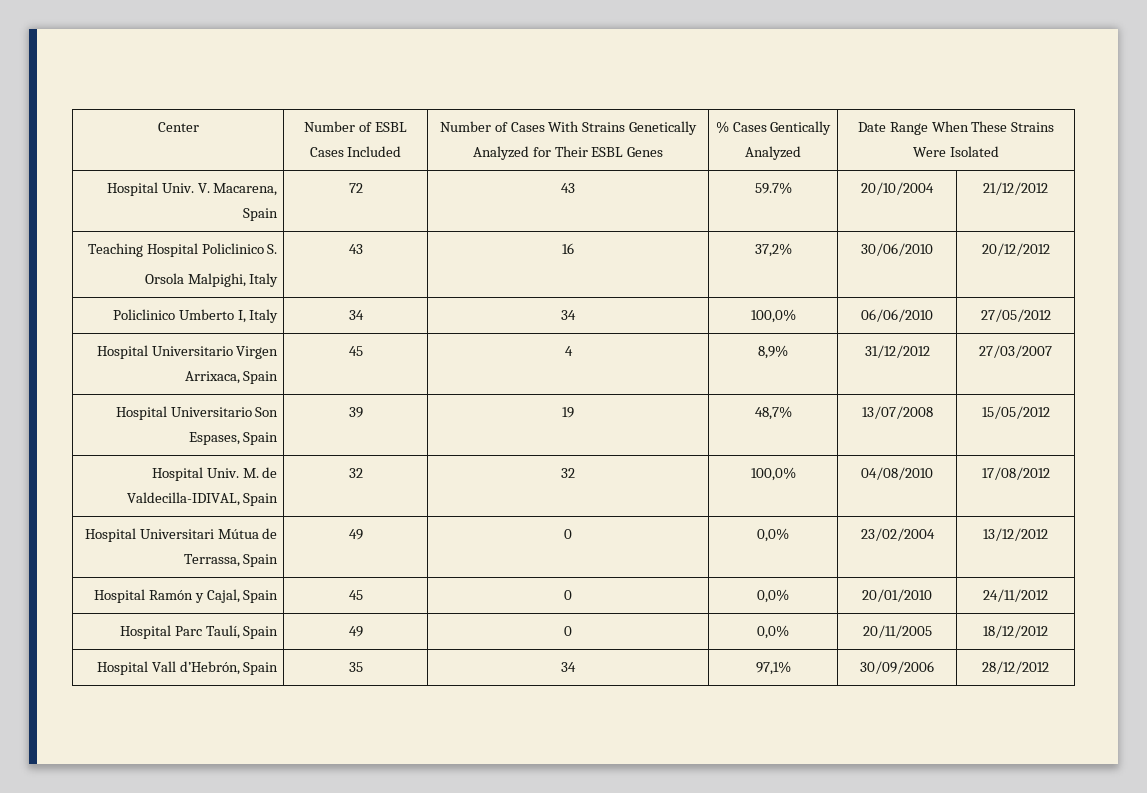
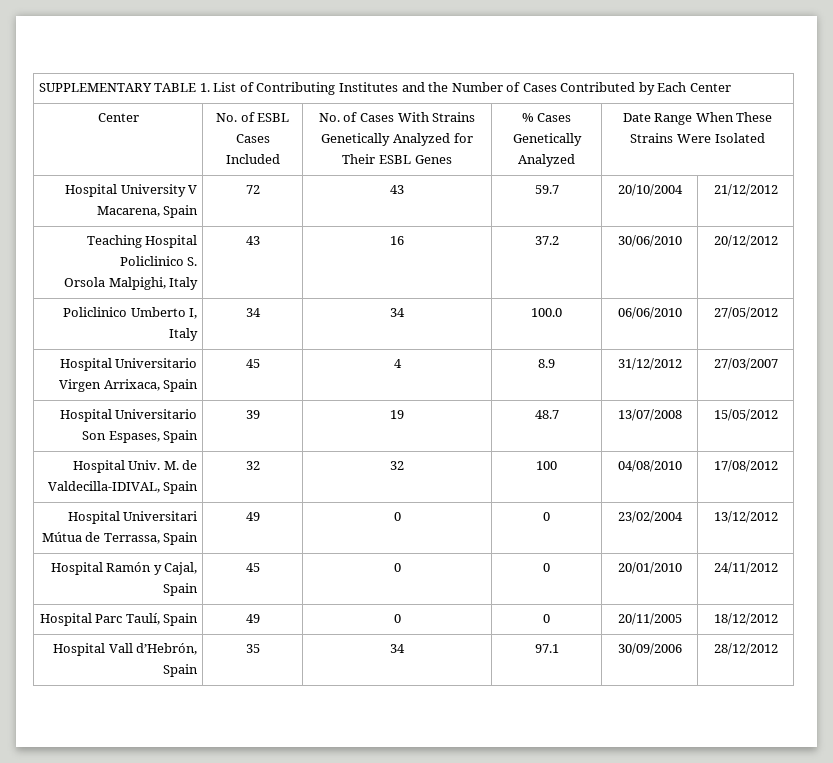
+ SUPPLEMENTARY TABLE 1. List of Contributing Institutes and the Number of Cases Contributed by Each Center
- Center | Number of ESBL Cases Included | Number of Cases With Strains Genetically Analyzed for Their ESBL Genes | % Cases Gentically Analyzed | Date Range When These Strains Were Isolated
+ Center | No. of ESBL Cases Included | No. of Cases With Strains Genetically Analyzed for Their ESBL Genes | % Cases Genetically Analyzed | Date Range When These Strains Were Isolated
- Hospital Univ. V. Macarena, Spain | 72 | 43 | 59.7% | 20/10/2004 | 21/12/2012
+ Hospital University V Macarena, Spain | 72 | 43 | 59.7 | 20/10/2004 | 21/12/2012
  Teaching Hospital Policlinico S.
- Orsola Malpighi, Italy | 43 | 16 | 37,2% | 30/06/2010 | 20/12/2012
+ Orsola Malpighi, Italy | 43 | 16 | 37.2 | 30/06/2010 | 20/12/2012
- Policlinico Umberto I, Italy | 34 | 34 | 100,0% | 06/06/2010 | 27/05/2012
+ Policlinico Umberto I, Italy | 34 | 34 | 100.0 | 06/06/2010 | 27/05/2012
- Hospital Universitario Virgen Arrixaca, Spain | 45 | 4 | 8,9% | 31/12/2012 | 27/03/2007
+ Hospital Universitario Virgen Arrixaca, Spain | 45 | 4 | 8.9 | 31/12/2012 | 27/03/2007
- Hospital Universitario Son Espases, Spain | 39 | 19 | 48,7% | 13/07/2008 | 15/05/2012
+ Hospital Universitario Son Espases, Spain | 39 | 19 | 48.7 | 13/07/2008 | 15/05/2012
- Hospital Univ. M. de Valdecilla-IDIVAL, Spain | 32 | 32 | 100,0% | 04/08/2010 | 17/08/2012
+ Hospital Univ. M. de Valdecilla-IDIVAL, Spain | 32 | 32 | 100 | 04/08/2010 | 17/08/2012
- Hospital Universitari Mútua de Terrassa, Spain | 49 | 0 | 0,0% | 23/02/2004 | 13/12/2012
+ Hospital Universitari Mútua de Terrassa, Spain | 49 | 0 | 0 | 23/02/2004 | 13/12/2012
- Hospital Ramón y Cajal, Spain | 45 | 0 | 0,0% | 20/01/2010 | 24/11/2012
+ Hospital Ramón y Cajal, Spain | 45 | 0 | 0 | 20/01/2010 | 24/11/2012
- Hospital Parc Taulí, Spain | 49 | 0 | 0,0% | 20/11/2005 | 18/12/2012
+ Hospital Parc Taulí, Spain | 49 | 0 | 0 | 20/11/2005 | 18/12/2012
- Hospital Vall d’Hebrón, Spain | 35 | 34 | 97,1% | 30/09/2006 | 28/12/2012
+ Hospital Vall d’Hebrón, Spain | 35 | 34 | 97.1 | 30/09/2006 | 28/12/2012

